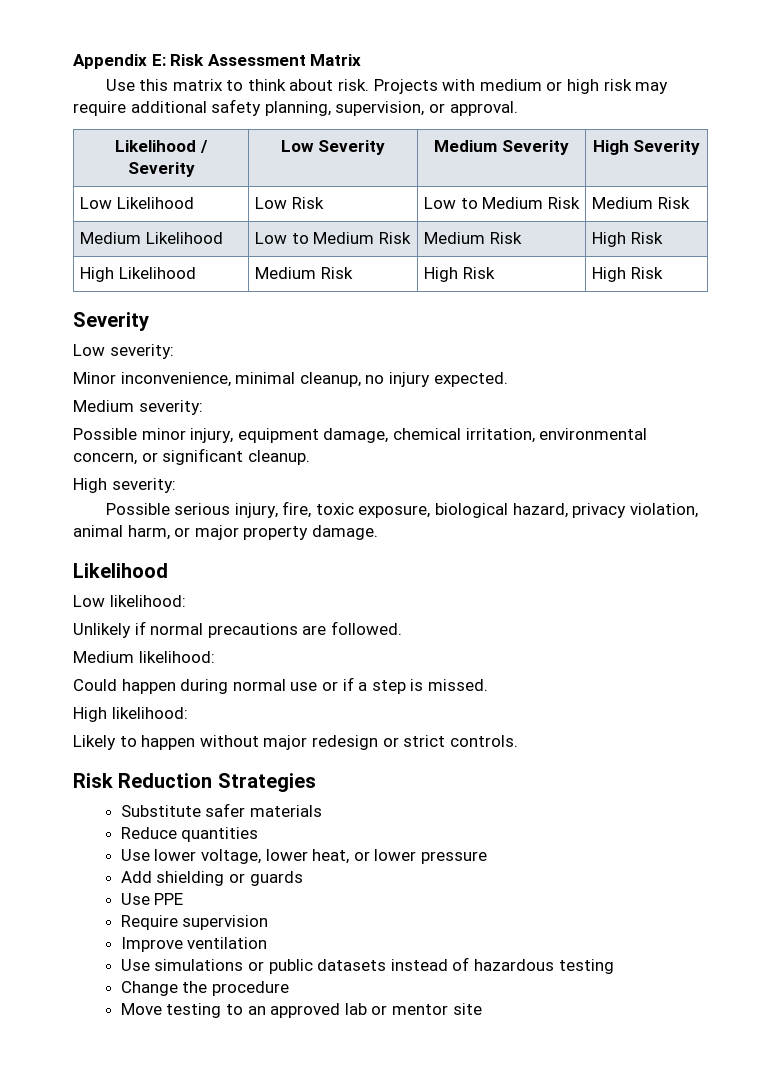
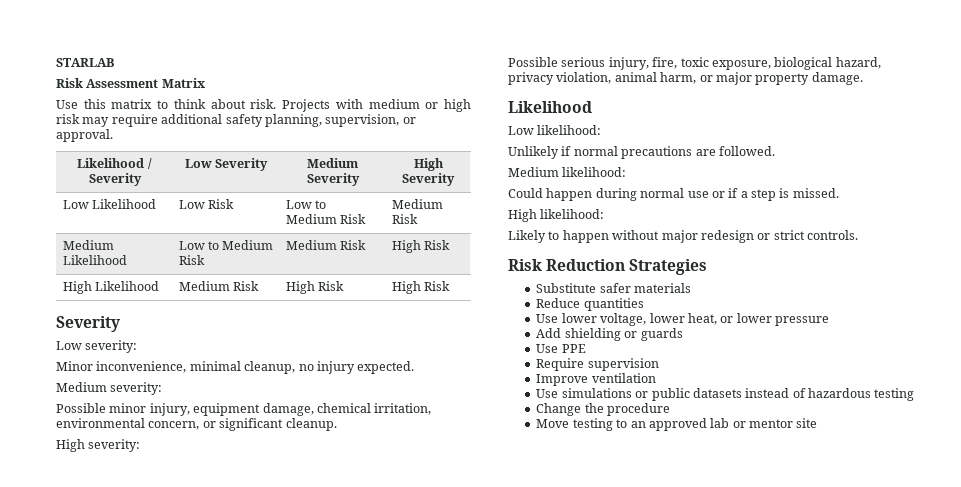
- Appendix E: Risk Assessment Matrix
+ STARLAB
+ Risk Assessment Matrix

